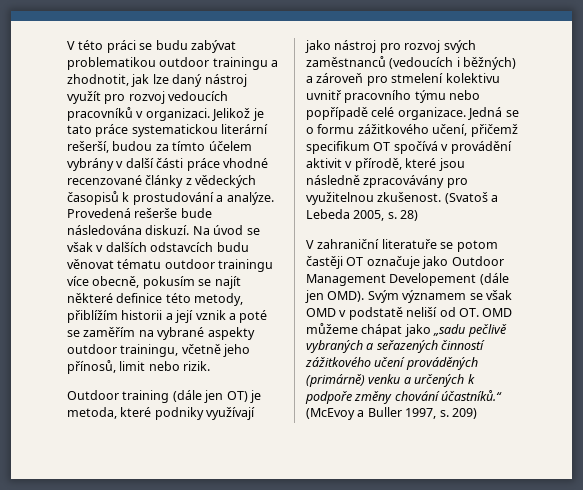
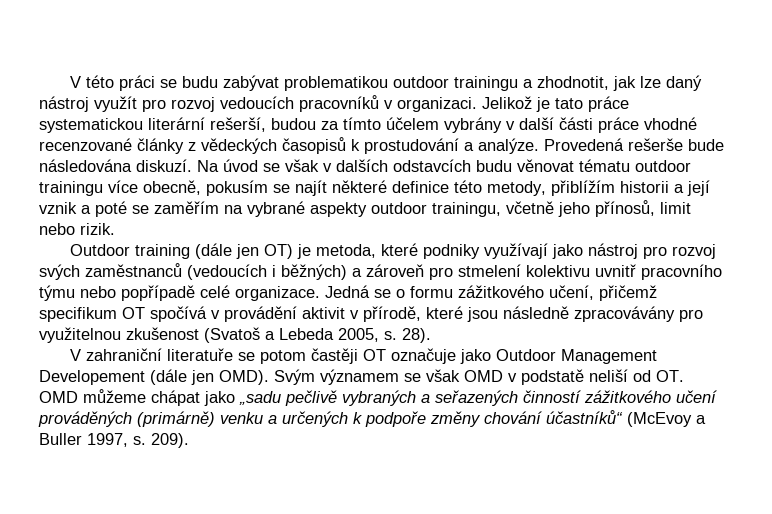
- Jedná se o formu zážitkového učení, přičemž specifikum OT spočívá v provádění aktivit v přírodě, které jsou následně zpracovávány pro využitelnou zkušenost. (Svatoš a Lebeda 2005, s.
+ Jedná se o formu zážitkového učení, přičemž specifikum OT spočívá v provádění aktivit v přírodě, které jsou následně zpracovávány pro využitelnou zkušenost (Svatoš a Lebeda 2005, s.
- 28)
+ 28).
- Svým významem se však OMD v podstatě neliší od OT. OMD můžeme chápat jako „sadu pečlivě vybraných a seřazených činností zážitkového učení prováděných (primárně) venku a určených k podpoře změny chování účastníků.“ (McEvoy a Buller 1997, s.
+ Svým významem se však OMD v podstatě neliší od OT. OMD můžeme chápat jako „sadu pečlivě vybraných a seřazených činností zážitkového učení prováděných (primárně) venku a určených k podpoře změny chování účastníků“ (McEvoy a Buller 1997, s.
- 209)
+ 209).

